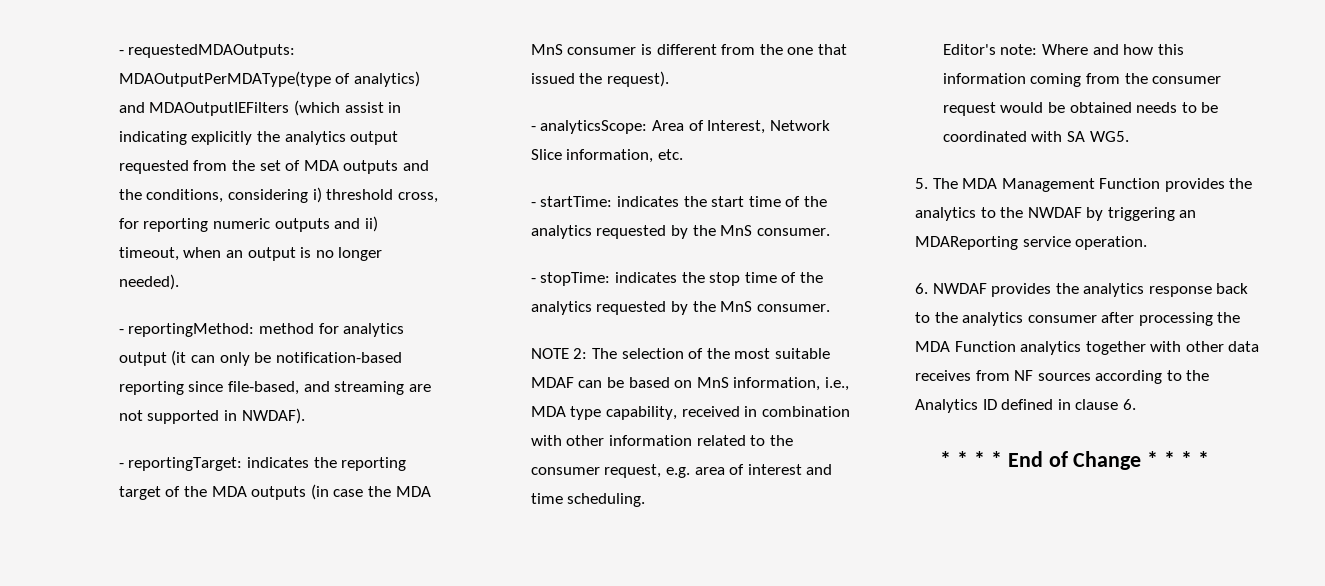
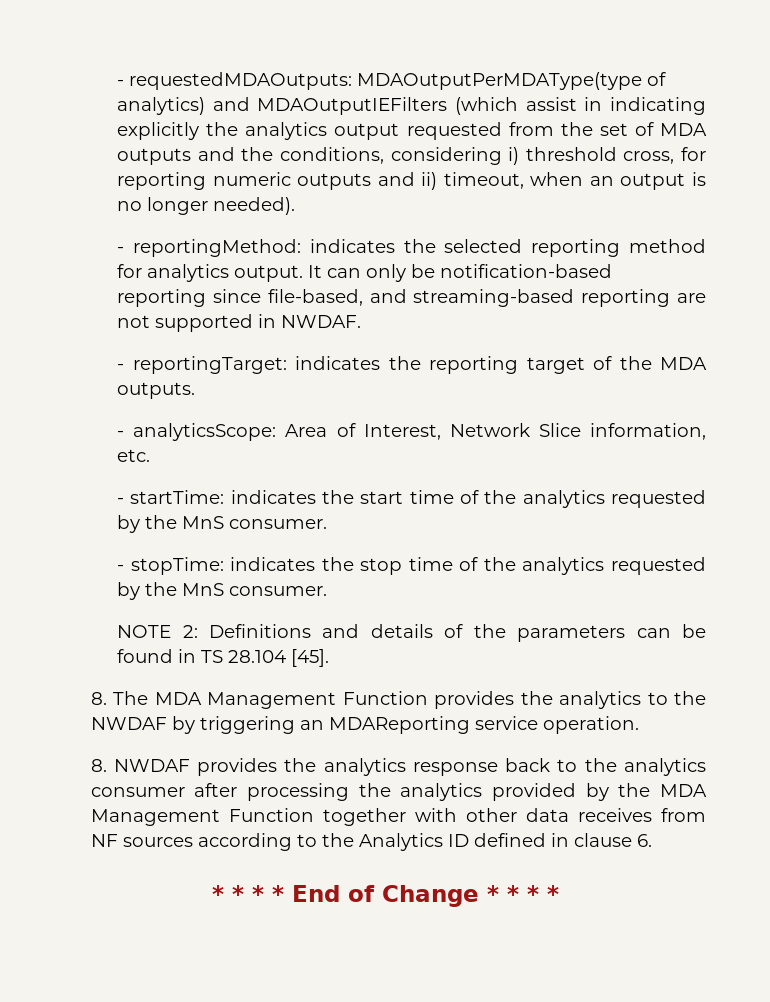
- - reportingMethod: method for analytics output (it can only be notification-based reporting since file-based, and streaming are not supported in NWDAF).
+ - reportingMethod: indicates the selected reporting method for analytics output. It can only be notification-based reporting since file-based, and streaming-based reporting are not supported in NWDAF.
- - reportingTarget: indicates the reporting target of the MDA outputs (in case the MDA MnS consumer is different from the one that issued the request).
+ - reportingTarget: indicates the reporting target of the MDA outputs.
- NOTE 2: The selection of the most suitable MDAF can be based on MnS information, i.e., MDA type capability, received in combination with other information related to the consumer request, e.g. area of interest and time scheduling.
- Editor's note: Where and how this information coming from the consumer request would be obtained needs to be coordinated with SA WG5.
- 5. The MDA Management Function provides the analytics to the NWDAF by triggering an MDAReporting service operation.
+ NOTE 2: Definitions and details of the parameters can be found in TS 28.104 [45].
+ 8. The MDA Management Function provides the analytics to the NWDAF by triggering an MDAReporting service operation.
- 6. NWDAF provides the analytics response back to the analytics consumer after processing the MDA Function analytics together with other data receives from NF sources according to the Analytics ID defined in clause 6.
+ 8. NWDAF provides the analytics response back to the analytics consumer after processing the analytics provided by the MDA Management Function together with other data receives from NF sources according to the Analytics ID defined in clause 6.

